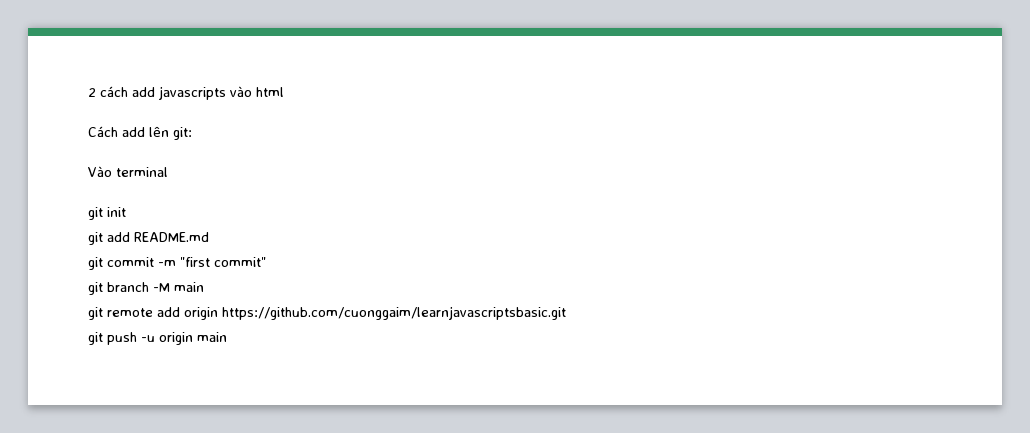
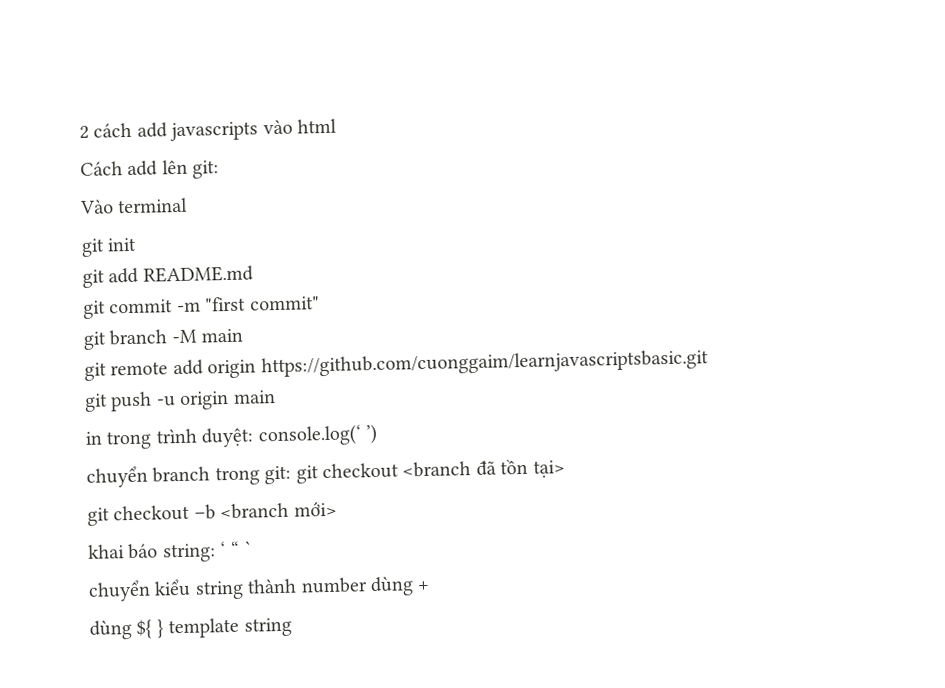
+ in trong trình duyệt: console.log(‘ ’)
+ chuyển branch trong git: git checkout <branch đã tồn tại>
+ git checkout –b <branch mới>
+ khai báo string: ‘ “ `
+ chuyển kiểu string thành number dùng +
+ dùng ${ } template string

